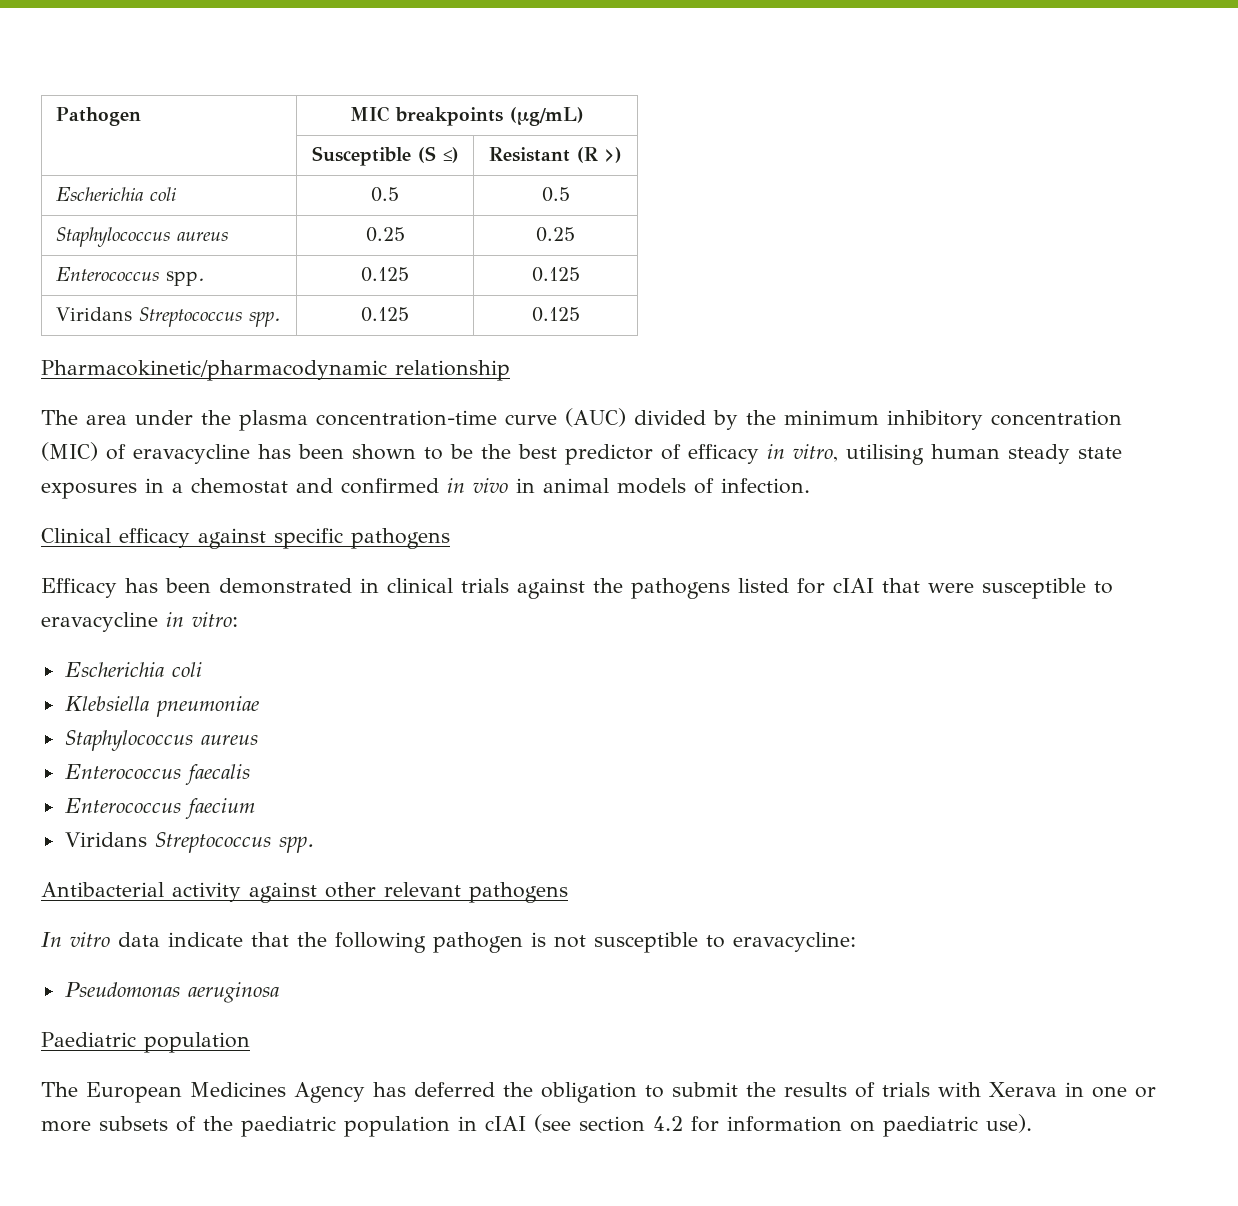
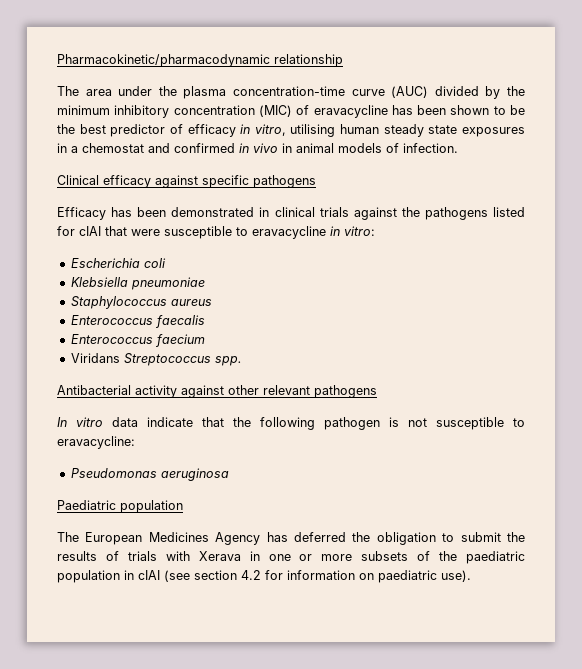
- Pathogen | MIC breakpoints (µg/mL)
- | Susceptible (S ≤) | Resistant (R >)
- Escherichia coli | 0.5 | 0.5
- Staphylococcus aureus | 0.25 | 0.25
- Enterococcus spp. | 0.125 | 0.125
- Viridans Streptococcus spp. | 0.125 | 0.125

